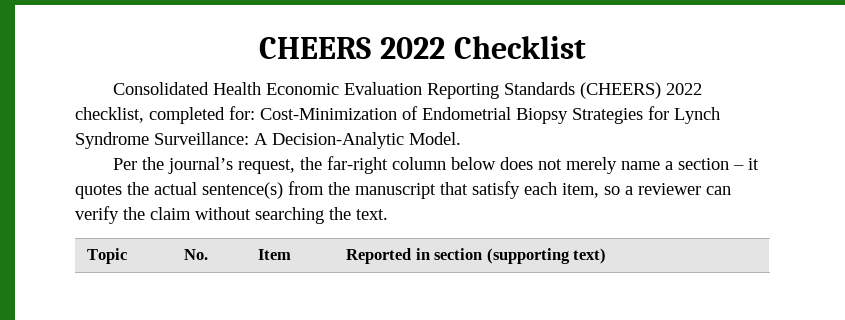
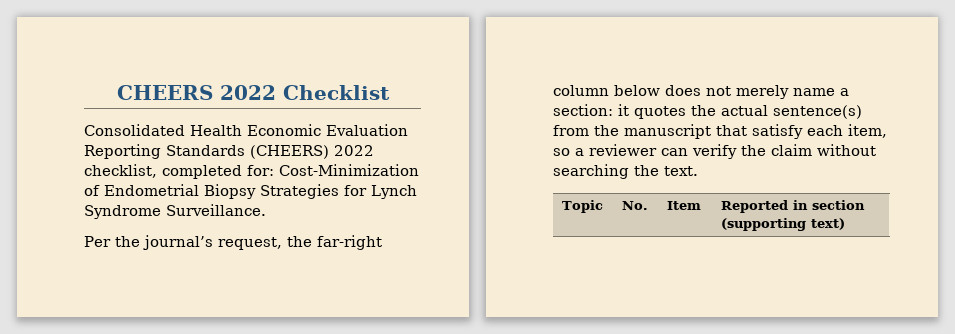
- Consolidated Health Economic Evaluation Reporting Standards (CHEERS) 2022 checklist, completed for: Cost-Minimization of Endometrial Biopsy Strategies for Lynch Syndrome Surveillance: A Decision-Analytic Model.
+ Consolidated Health Economic Evaluation Reporting Standards (CHEERS) 2022 checklist, completed for: Cost-Minimization of Endometrial Biopsy Strategies for Lynch Syndrome Surveillance.
- Per the journal’s request, the far-right column below does not merely name a section – it quotes the actual sentence(s) from the manuscript that satisfy each item, so a reviewer can verify the claim without searching the text.
+ Per the journal’s request, the far-right column below does not merely name a section: it quotes the actual sentence(s) from the manuscript that satisfy each item, so a reviewer can verify the claim without searching the text.

